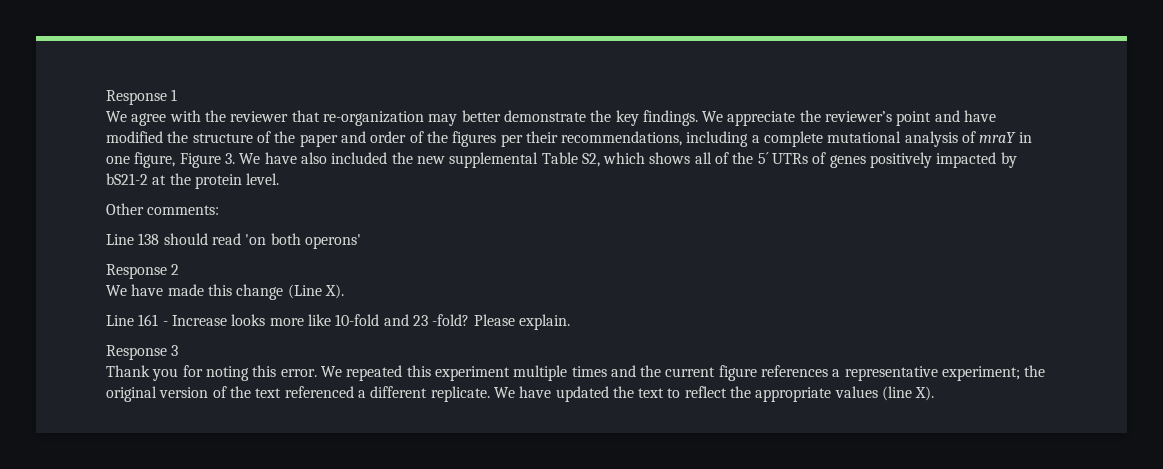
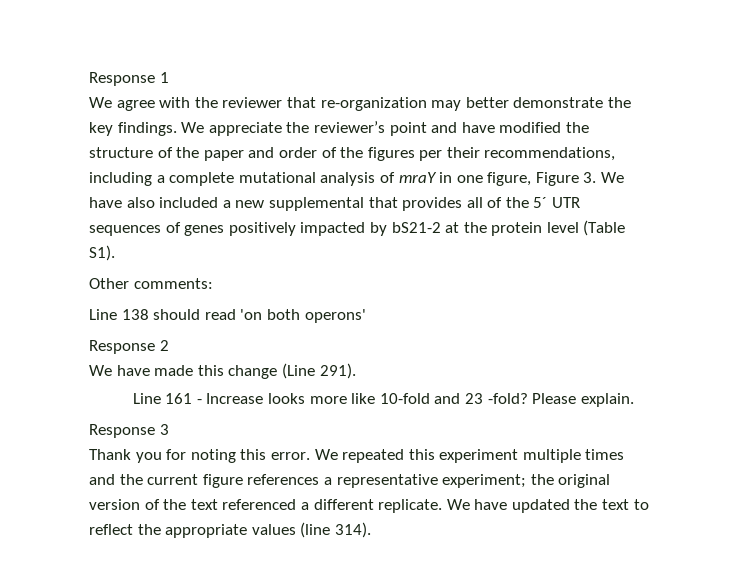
- We appreciate the reviewer’s point and have modified the structure of the paper and order of the figures per their recommendations, including a complete mutational analysis of mraY in one figure, Figure 3. We have also included the new supplemental Table S2, which shows all of the 5´ UTRs of genes positively impacted by bS21-2 at the protein level.
+ We appreciate the reviewer’s point and have modified the structure of the paper and order of the figures per their recommendations, including a complete mutational analysis of mraY in one figure, Figure 3. We have also included a new supplemental that provides all of the 5´ UTR sequences of genes positively impacted by bS21-2 at the protein level (Table S1).
- We have made this change (Line X).
+ We have made this change (Line 291).
- We have updated the text to reflect the appropriate values (line X).
+ We have updated the text to reflect the appropriate values (line 314).

